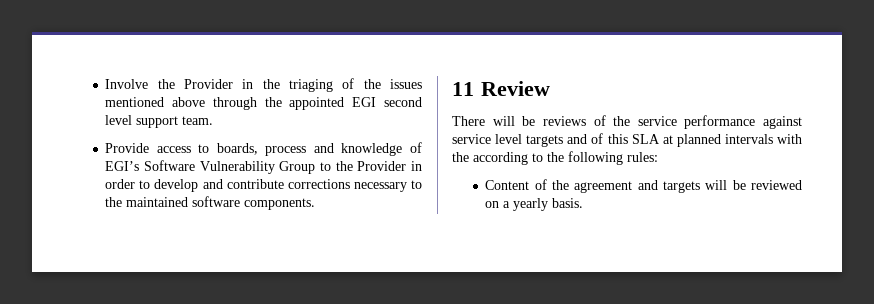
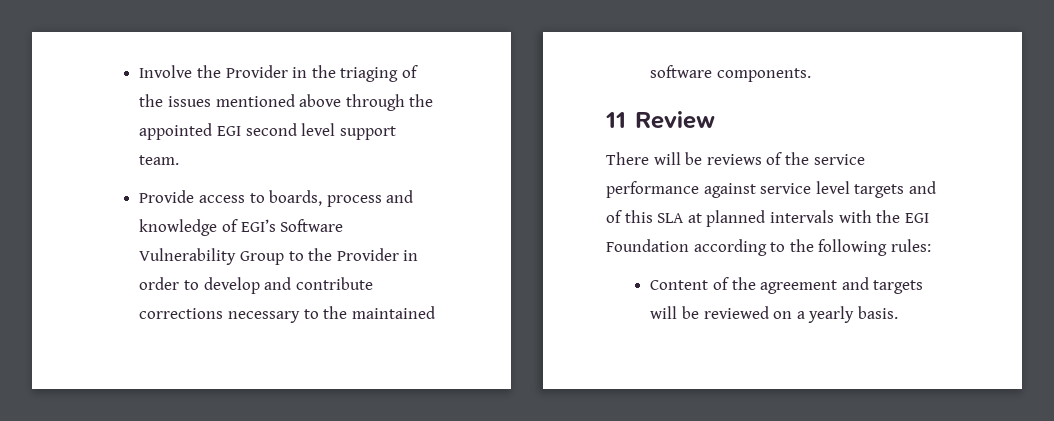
- There will be reviews of the service performance against service level targets and of this SLA at planned intervals with the according to the following rules:
+ There will be reviews of the service performance against service level targets and of this SLA at planned intervals with the EGI Foundation according to the following rules:

